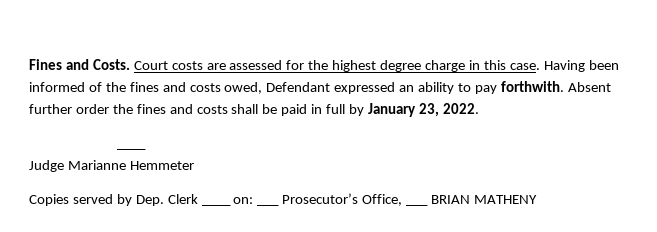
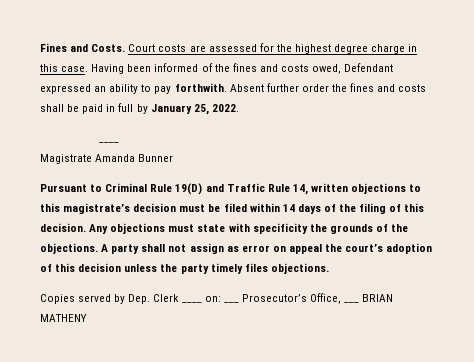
- Absent further order the fines and costs shall be paid in full by January 23, 2022.
+ Absent further order the fines and costs shall be paid in full by January 25, 2022.
- Judge Marianne Hemmeter
+ Magistrate Amanda Bunner
+ Pursuant to Criminal Rule 19(D) and Traffic Rule 14, written objections to this magistrate’s decision must be filed within 14 days of the filing of this decision. Any objections must state with specificity the grounds of the objections. A party shall not assign as error on appeal the court’s adoption of this decision unless the party timely files objections.

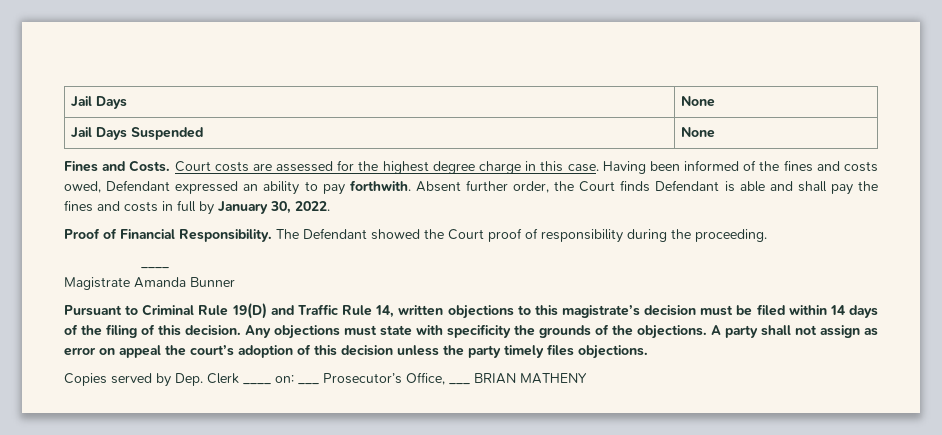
+ Jail Days | None
+ Jail Days Suspended | None
- Absent further order the fines and costs shall be paid in full by January 25, 2022.
+ Absent further order, the Court finds Defendant is able and shall pay the fines and costs in full by January 30, 2022.
+ Proof of Financial Responsibility. The Defendant showed the Court proof of responsibility during the proceeding.

